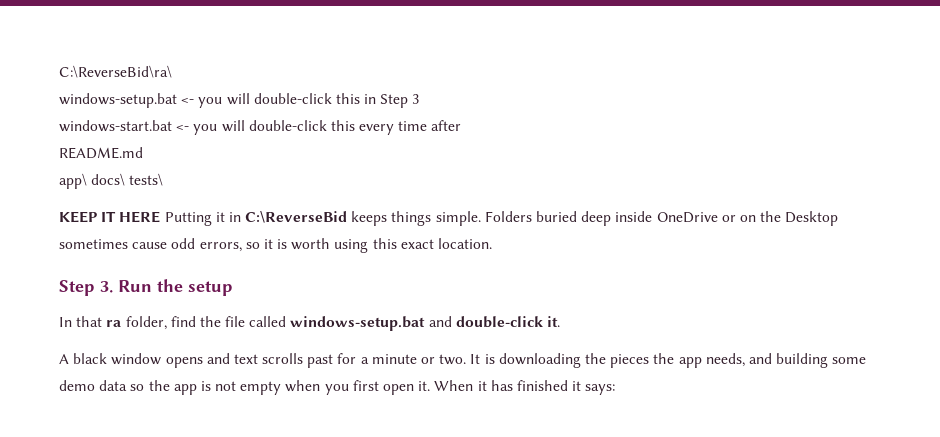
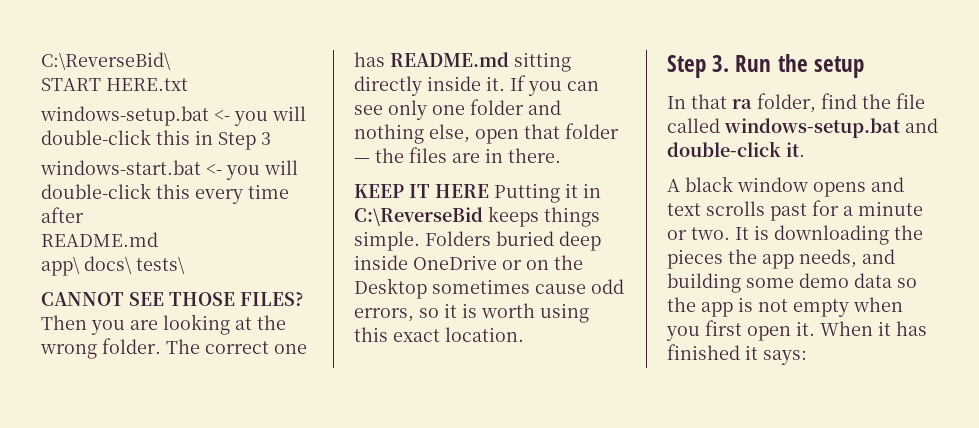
- C:\ReverseBid\ra\
+ C:\ReverseBid\
+ START HERE.txt
+ CANNOT SEE THOSE FILES? Then you are looking at the wrong folder. The correct one has README.md sitting directly inside it. If you can see only one folder and nothing else, open that folder — the files are in there.

